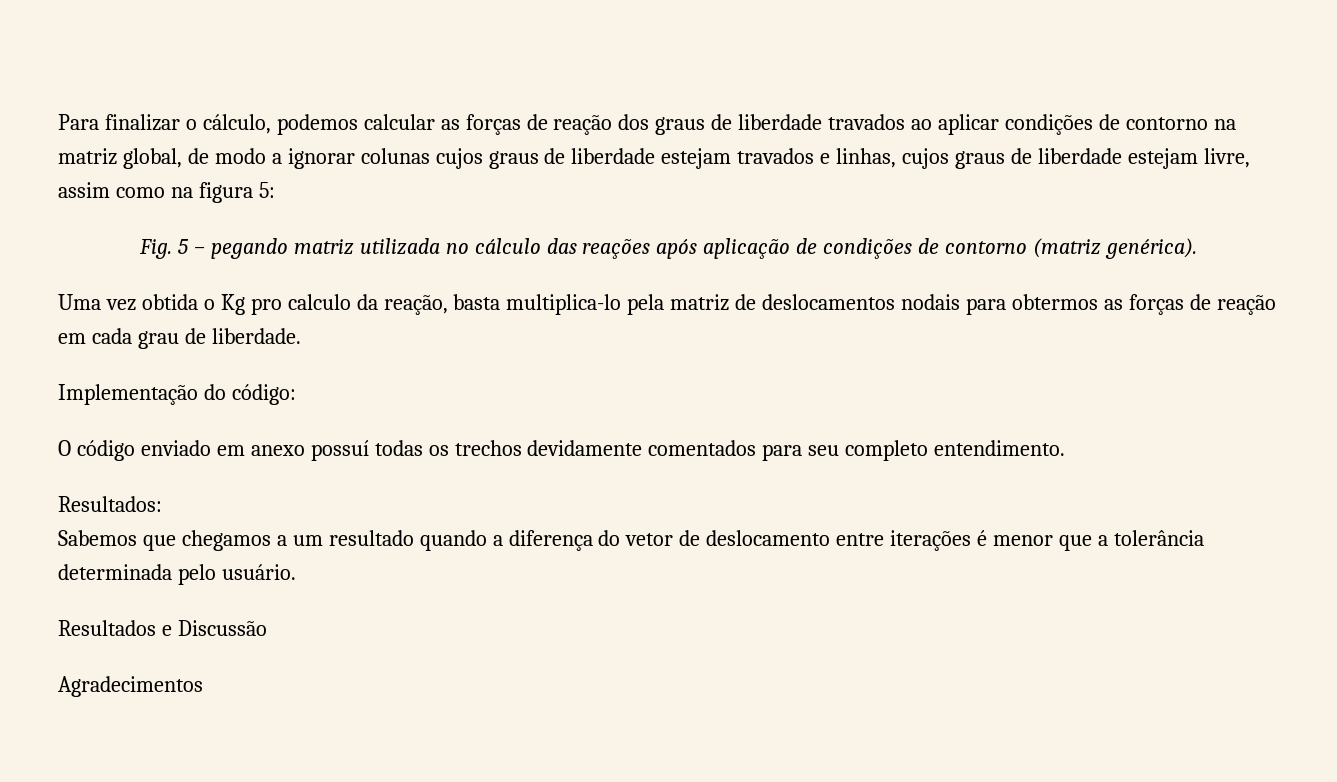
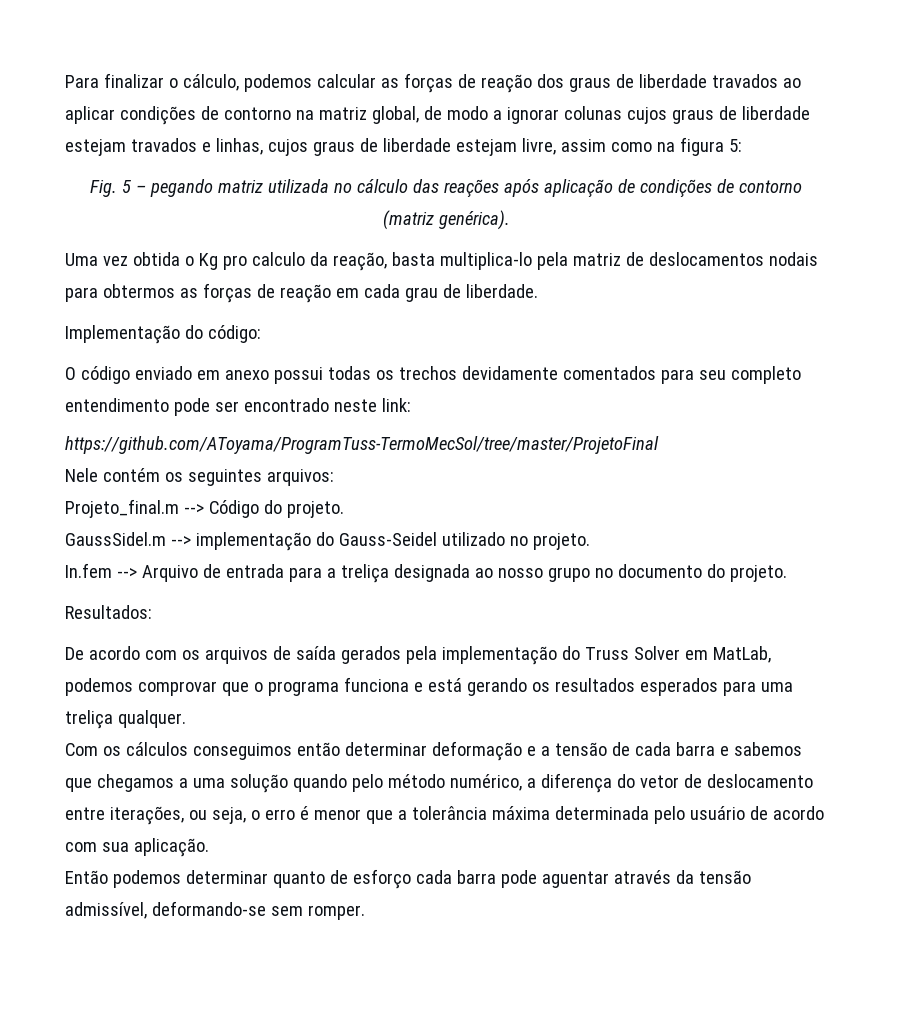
- O código enviado em anexo possuí todas os trechos devidamente comentados para seu completo entendimento.
+ O código enviado em anexo possui todas os trechos devidamente comentados para seu completo entendimento pode ser encontrado neste link:
+ https://github.com/AToyama/ProgramTuss-TermoMecSol/tree/master/ProjetoFinal
+ Nele contém os seguintes arquivos:
+ Projeto_final.m --> Código do projeto.
+ GaussSidel.m --> implementação do Gauss-Seidel utilizado no projeto.
+ In.fem --> Arquivo de entrada para a treliça designada ao nosso grupo no documento do projeto.
  Resultados:
- Sabemos que chegamos a um resultado quando a diferença do vetor de deslocamento entre iterações é menor que a tolerância determinada pelo usuário.
- Resultados e Discussão
- Agradecimentos
+ De acordo com os arquivos de saída gerados pela implementação do Truss Solver em MatLab, podemos comprovar que o programa funciona e está gerando os resultados esperados para uma treliça qualquer.
+ Com os cálculos conseguimos então determinar deformação e a tensão de cada barra e sabemos que chegamos a uma solução quando pelo método numérico, a diferença do vetor de deslocamento entre iterações, ou seja, o erro é menor que a tolerância máxima determinada pelo usuário de acordo com sua aplicação.
+ Então podemos determinar quanto de esforço cada barra pode aguentar através da tensão admissível, deformando-se sem romper.

